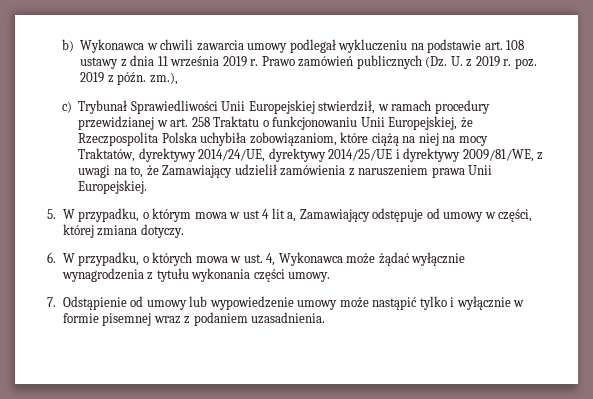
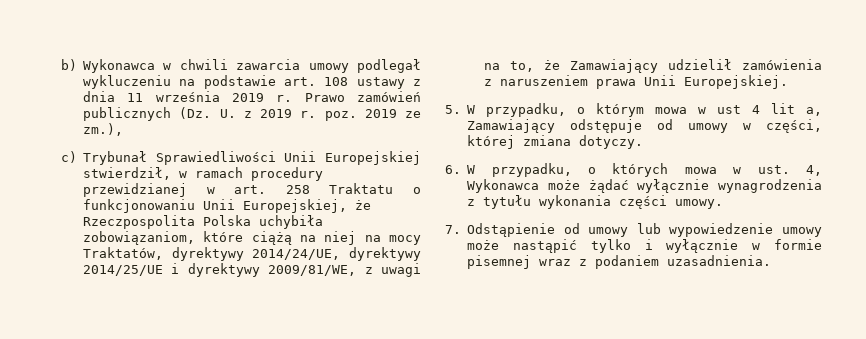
- Prawo zamówień publicznych (Dz. U. z 2019 r. poz. 2019 z późn. zm.),
+ Prawo zamówień publicznych (Dz. U. z 2019 r. poz. 2019 ze zm.),

